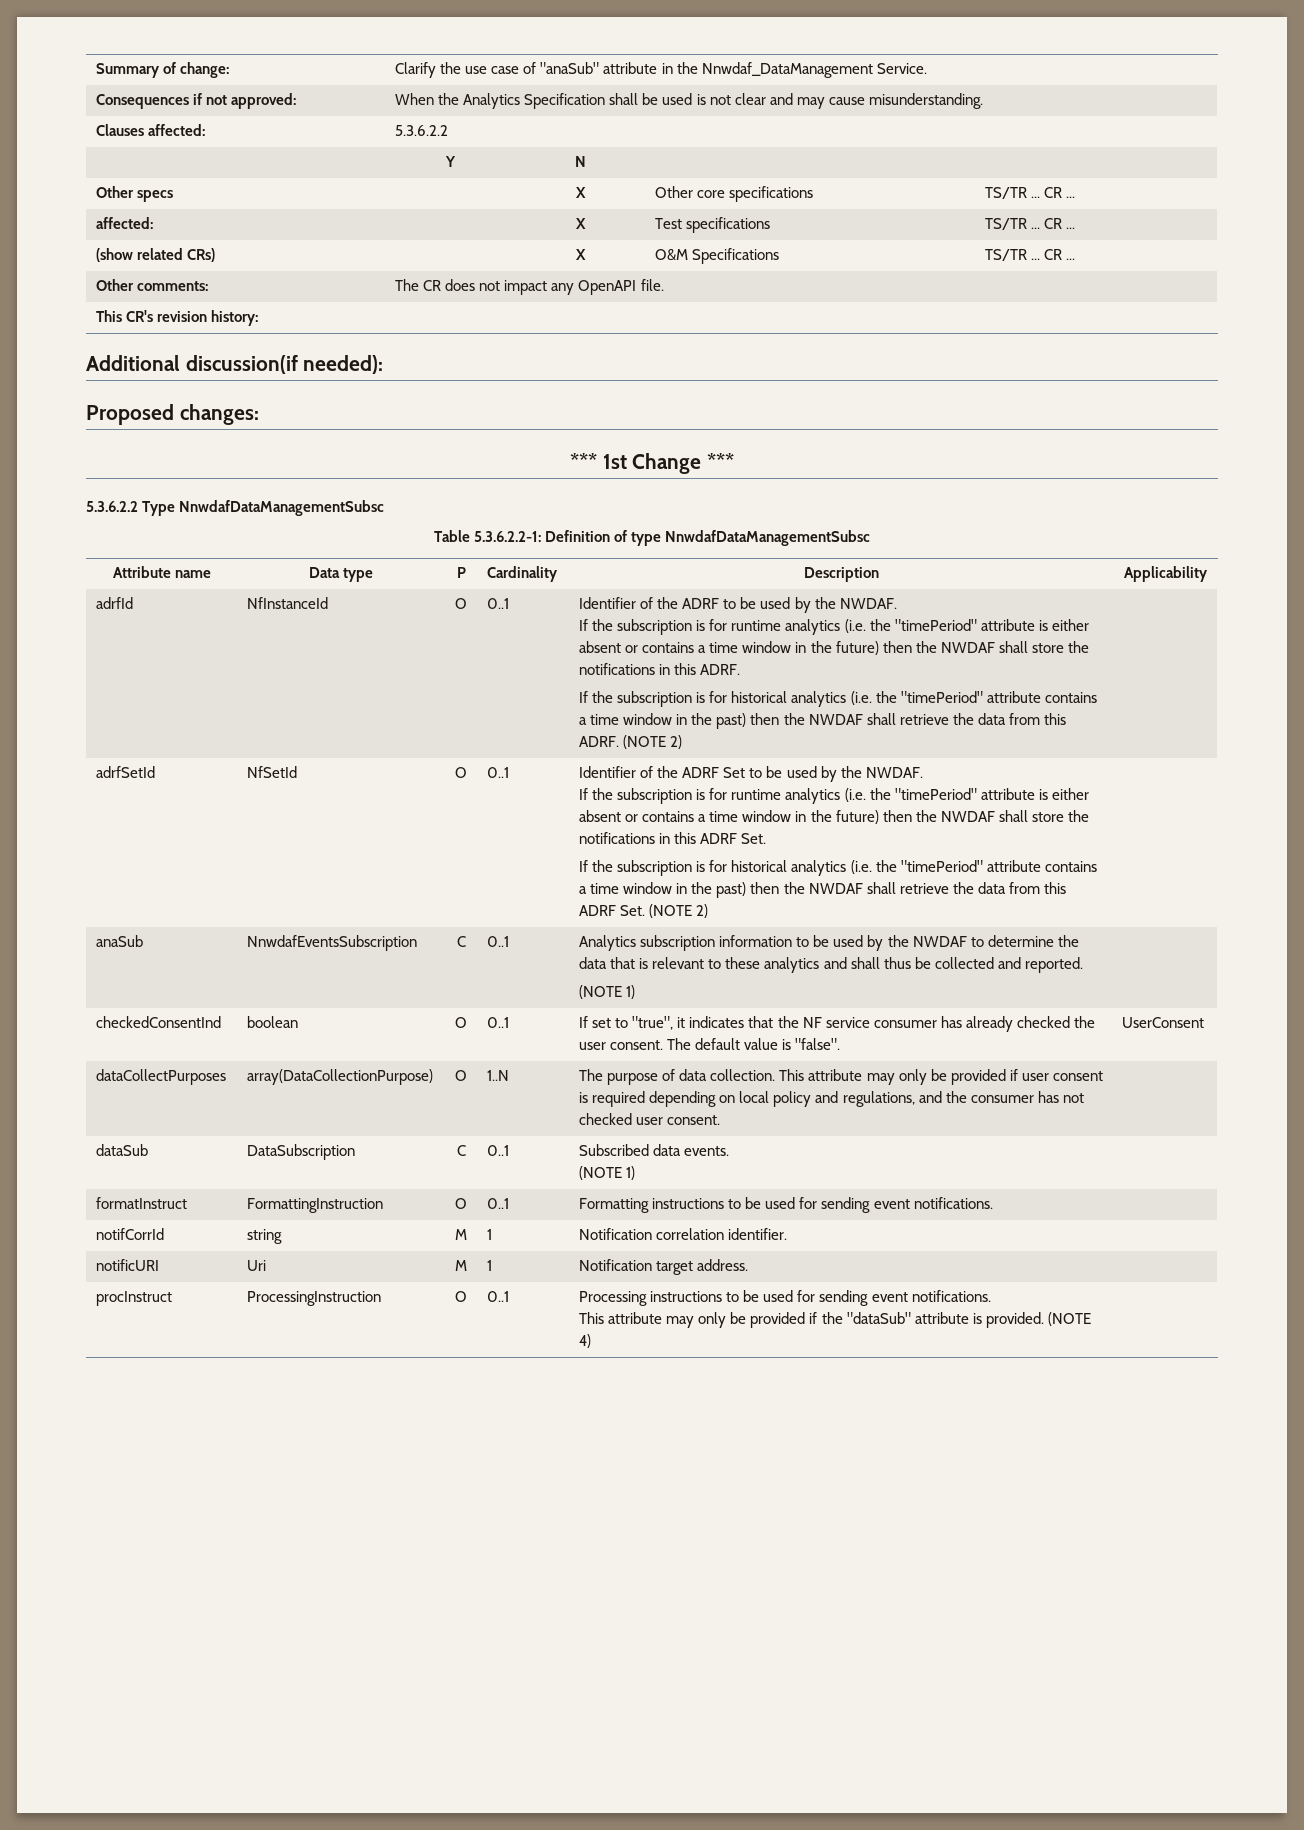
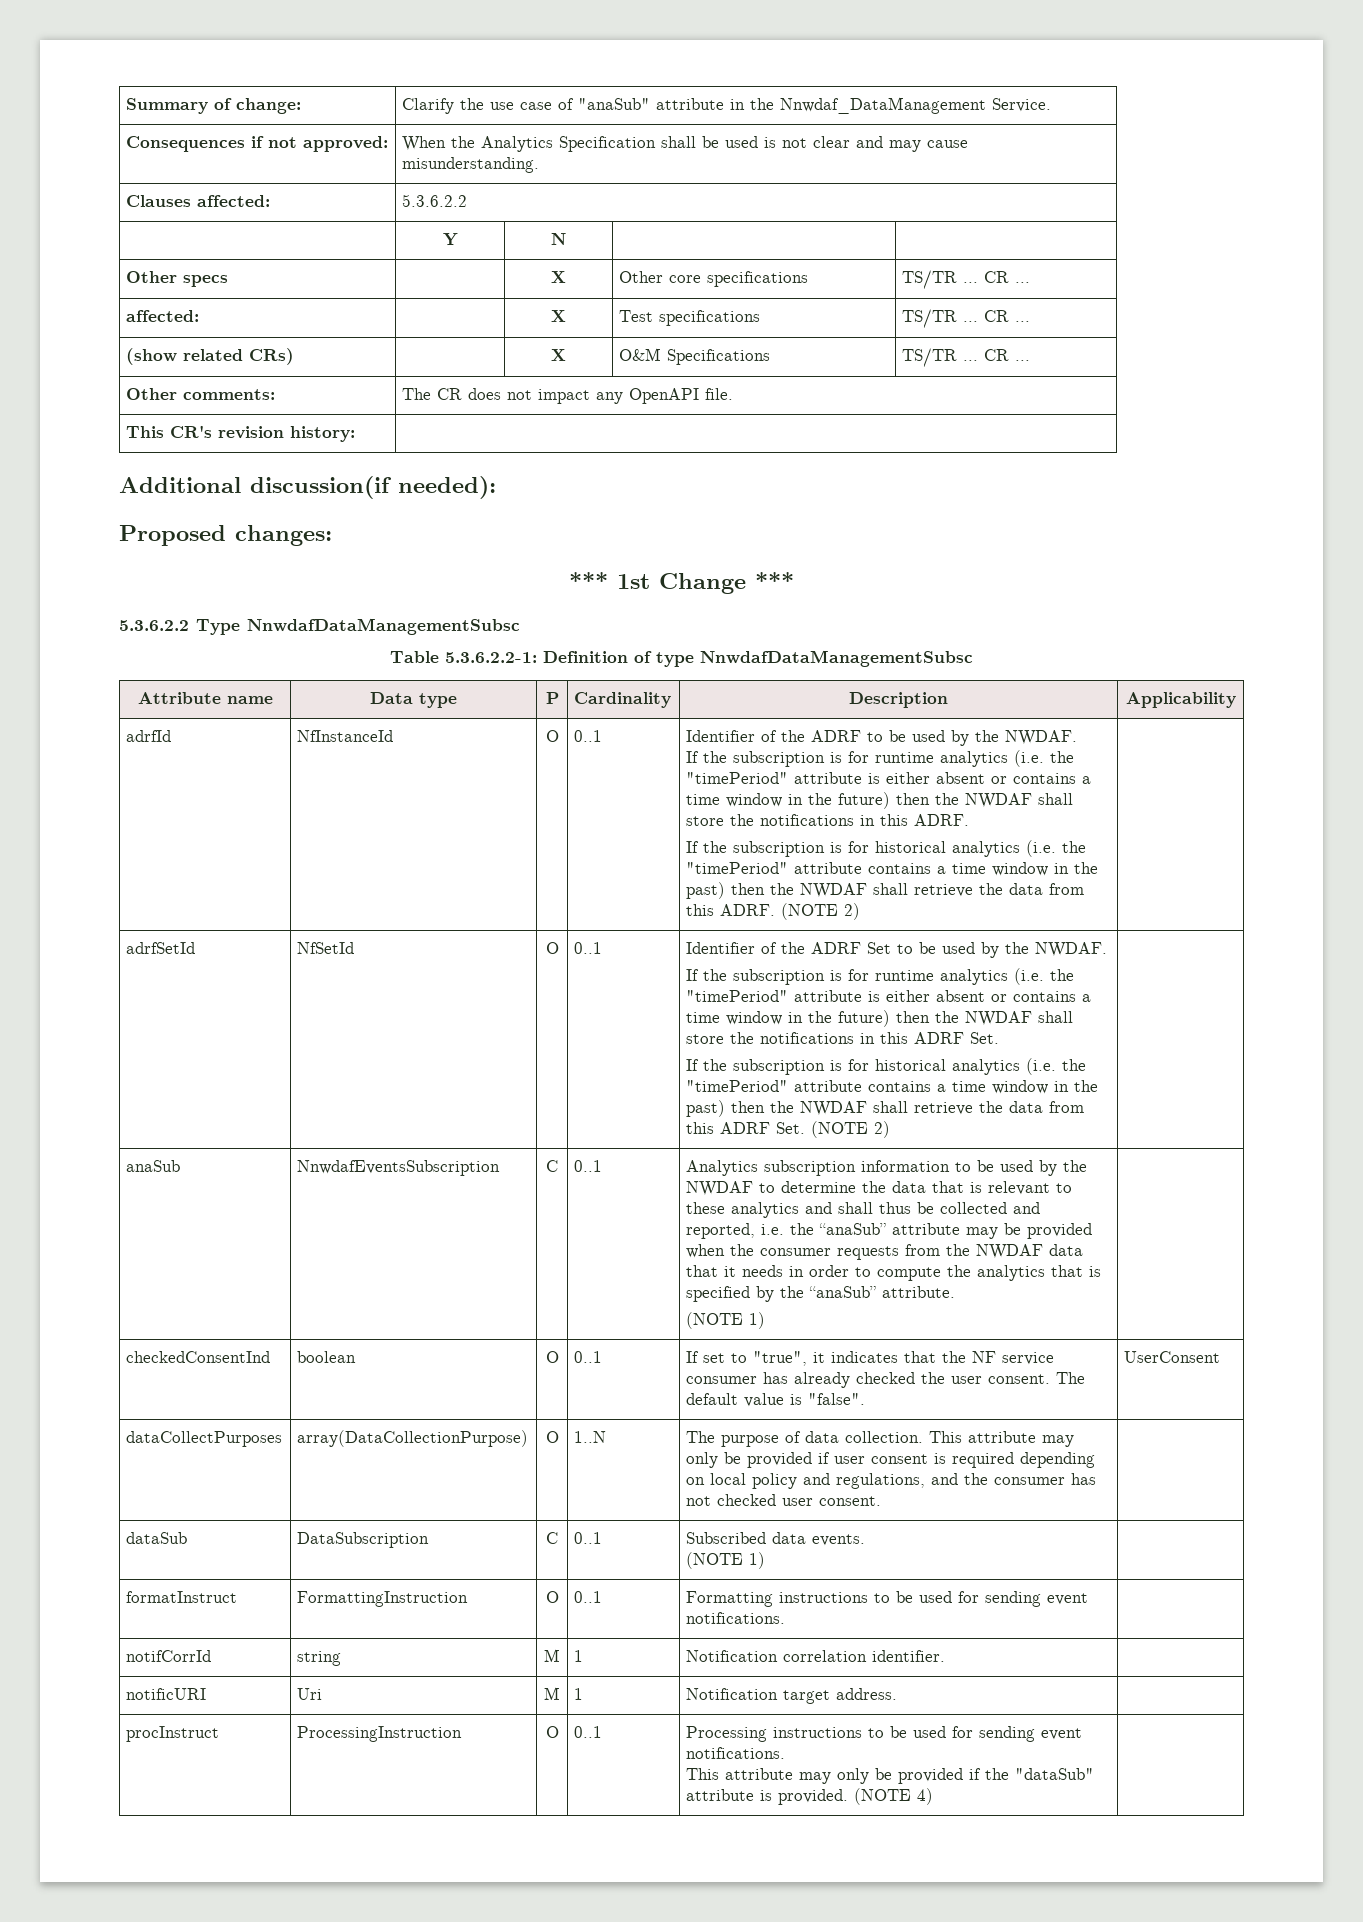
- Analytics subscription information to be used by the NWDAF to determine the data that is relevant to these analytics and shall thus be collected and reported.
+ Analytics subscription information to be used by the NWDAF to determine the data that is relevant to these analytics and shall thus be collected and reported, i.e. the “anaSub” attribute may be provided when the consumer requests from the NWDAF data that it needs in order to compute the analytics that is specified by the “anaSub” attribute.

